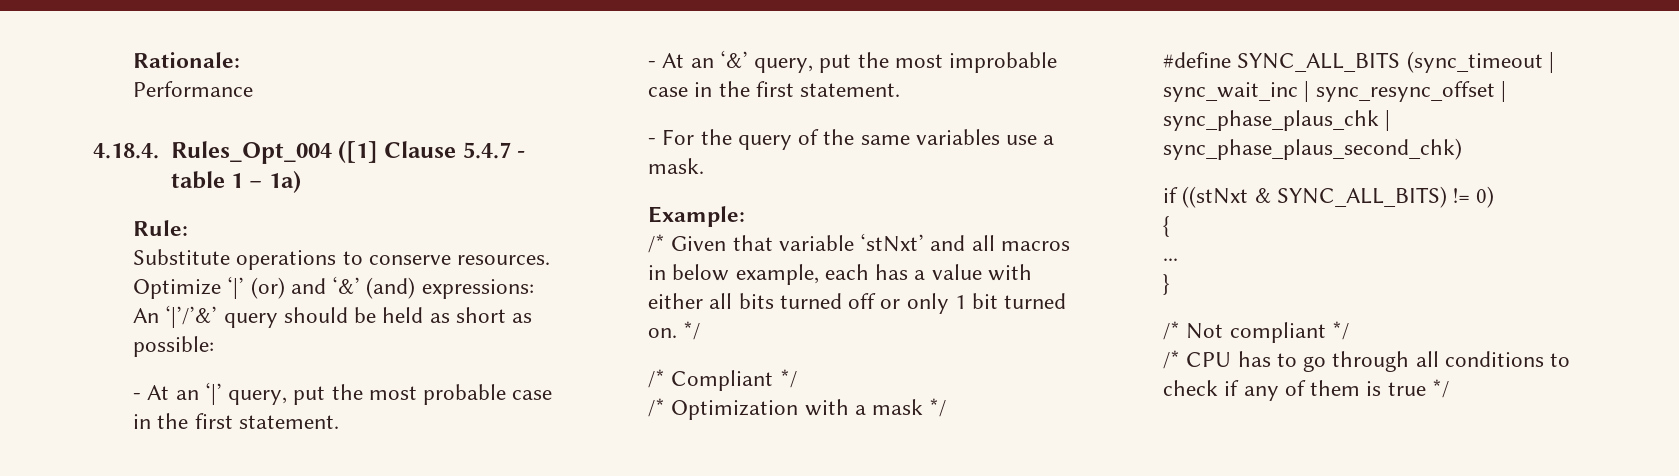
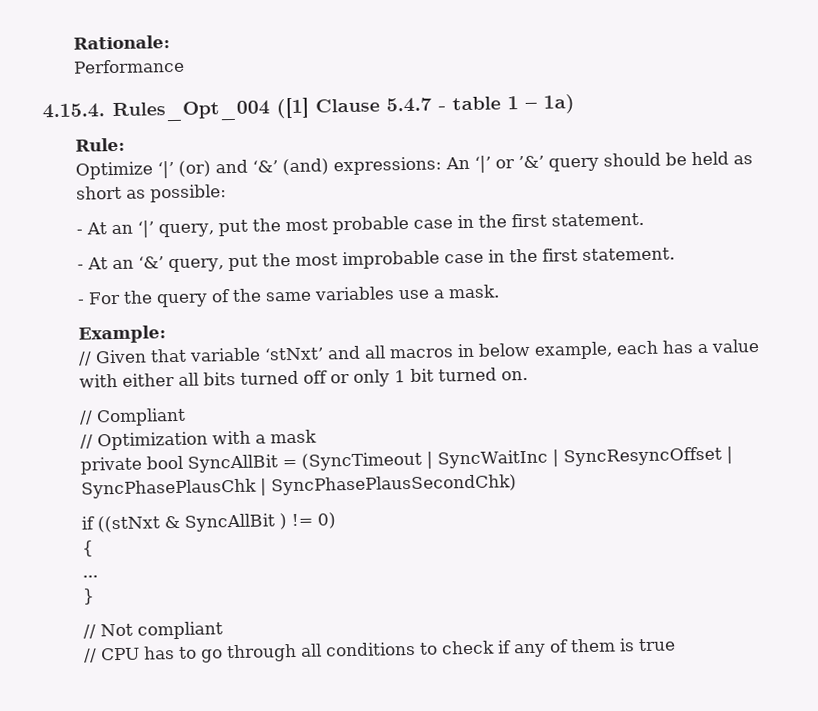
- 4.18.4. Rules_Opt_004 ([1] Clause 5.4.7 - table 1 – 1a)
+ 4.15.4. Rules_Opt_004 ([1] Clause 5.4.7 - table 1 – 1a)
- Substitute operations to conserve resources. Optimize ‘|’ (or) and ‘&’ (and) expressions: An ‘|’/’&’ query should be held as short as possible:
+ Optimize ‘|’ (or) and ‘&’ (and) expressions: An ‘|’ or ’&’ query should be held as short as possible:
- /* Given that variable ‘stNxt’ and all macros in below example, each has a value with either all bits turned off or only 1 bit turned on. */
- /* Compliant */
- /* Optimization with a mask */
- #define SYNC_ALL_BITS (sync_timeout | sync_wait_inc | sync_resync_offset | sync_phase_plaus_chk | sync_phase_plaus_second_chk)
+ // Given that variable ‘stNxt’ and all macros in below example, each has a value with either all bits turned off or only 1 bit turned on.
+ // Compliant
+ // Optimization with a mask
+ private bool SyncAllBit = (SyncTimeout | SyncWaitInc | SyncResyncOffset | SyncPhasePlausChk | SyncPhasePlausSecondChk)
- if ((stNxt & SYNC_ALL_BITS) != 0)
+ if ((stNxt & SyncAllBit ) != 0)
- /* Not compliant */
- /* CPU has to go through all conditions to check if any of them is true */
+ // Not compliant
+ // CPU has to go through all conditions to check if any of them is true

